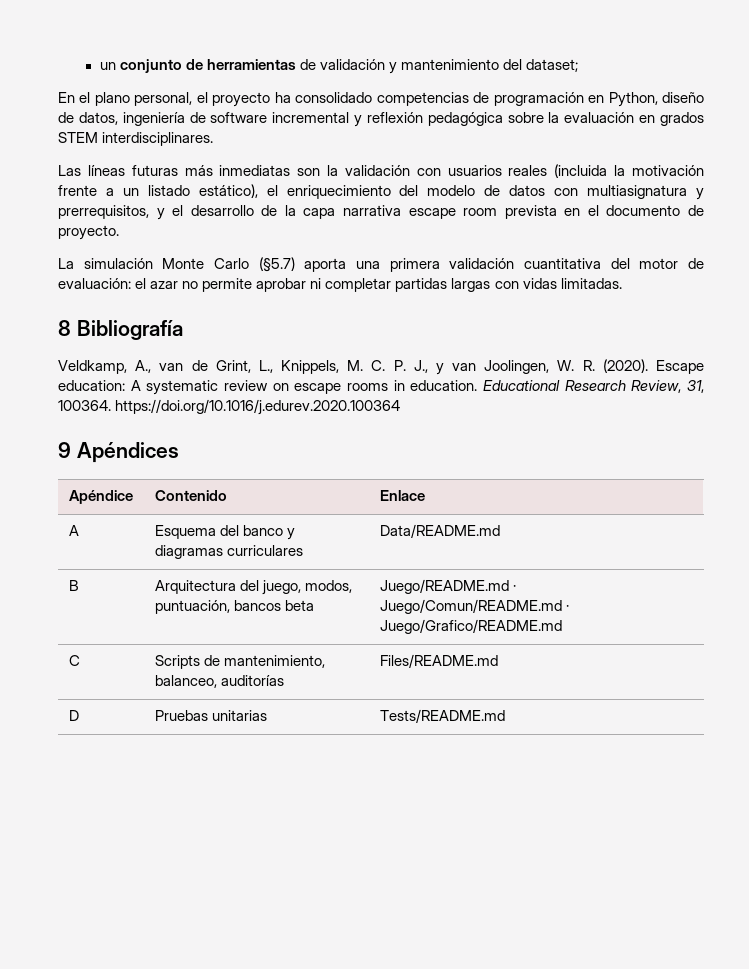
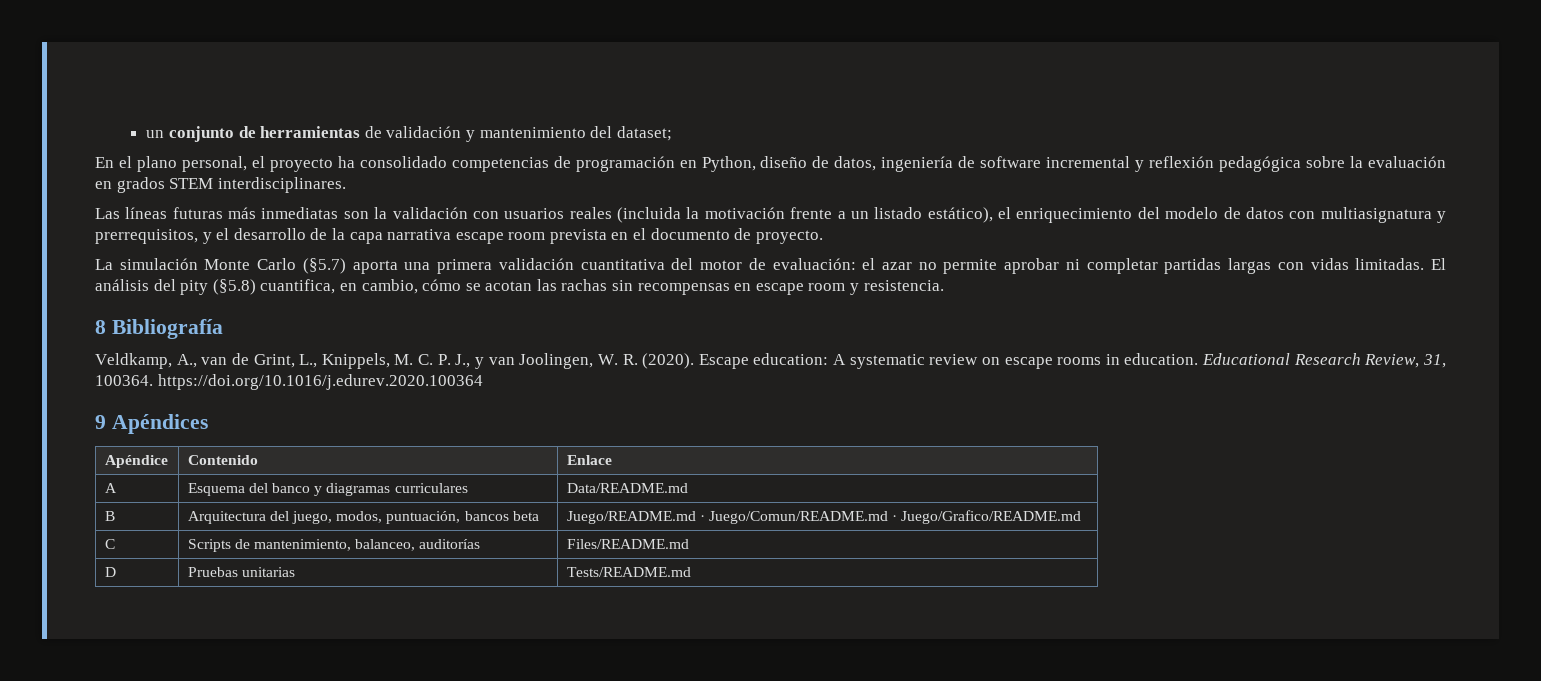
+ El análisis del pity (§5.8) cuantifica, en cambio, cómo se acotan las rachas sin recompensas en escape room y resistencia.

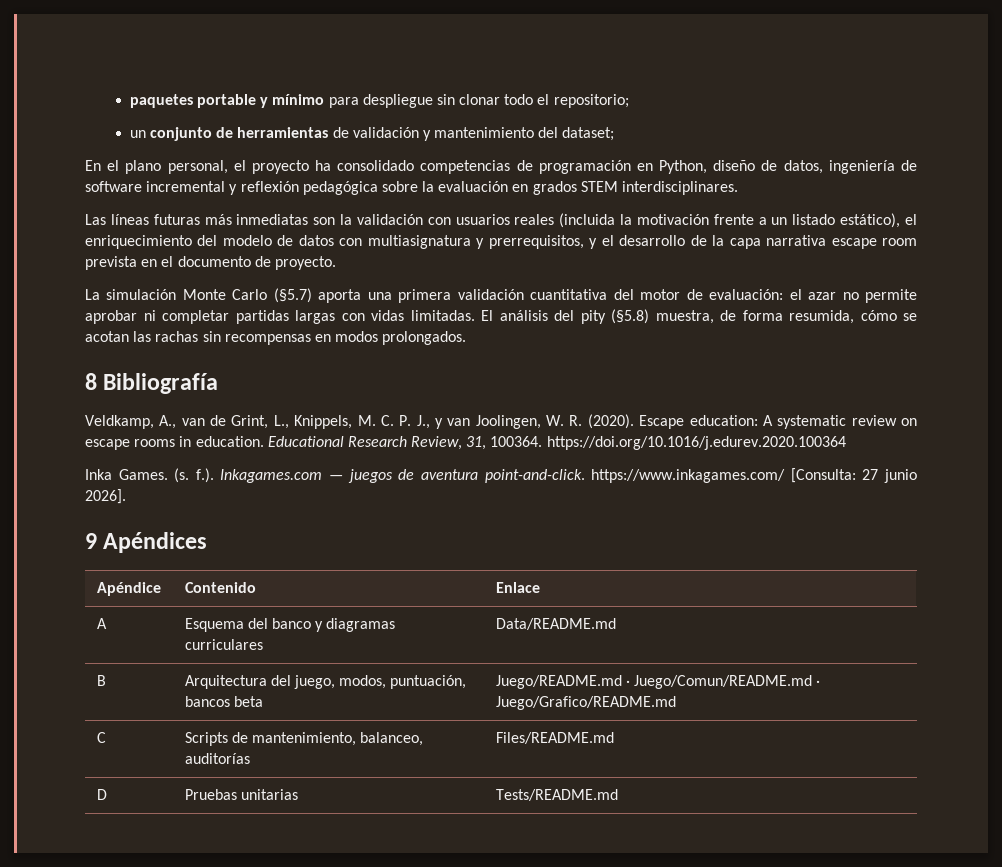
+ paquetes portable y mínimo para despliegue sin clonar todo el repositorio;
- El análisis del pity (§5.8) cuantifica, en cambio, cómo se acotan las rachas sin recompensas en escape room y resistencia.
+ El análisis del pity (§5.8) muestra, de forma resumida, cómo se acotan las rachas sin recompensas en modos prolongados.
+ Inka Games. (s. f.). Inkagames.com — juegos de aventura point-and-click. https://www.inkagames.com/ [Consulta: 27 junio 2026].

